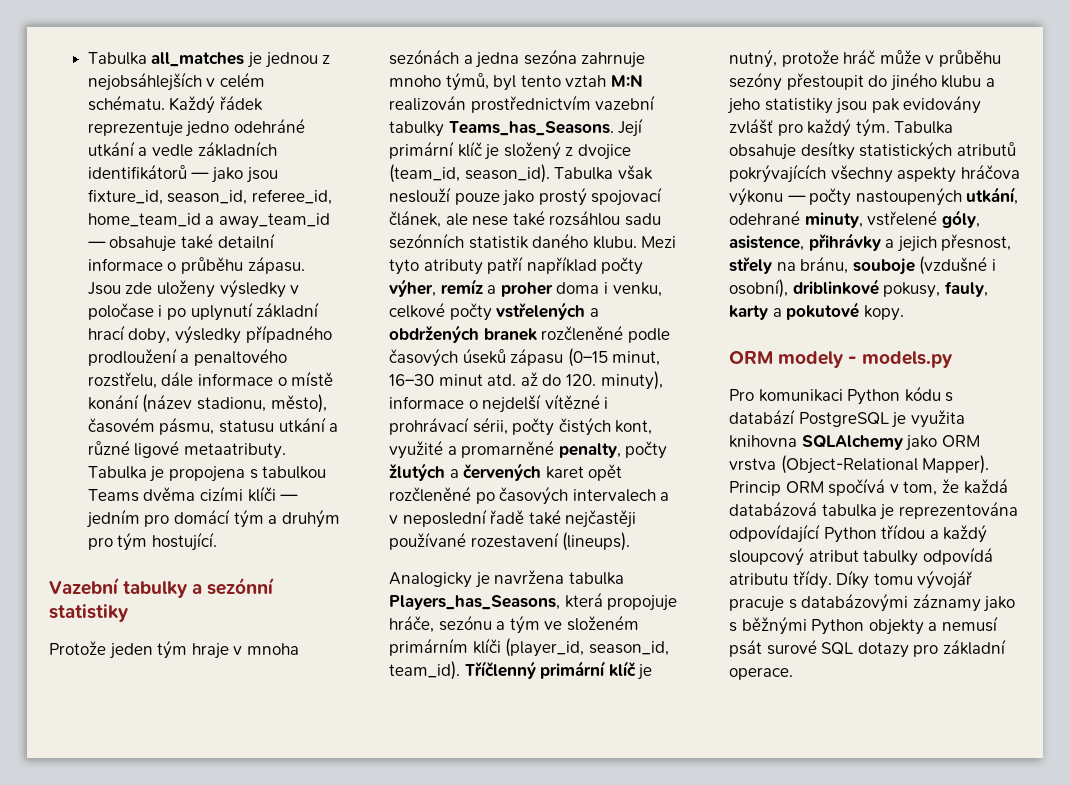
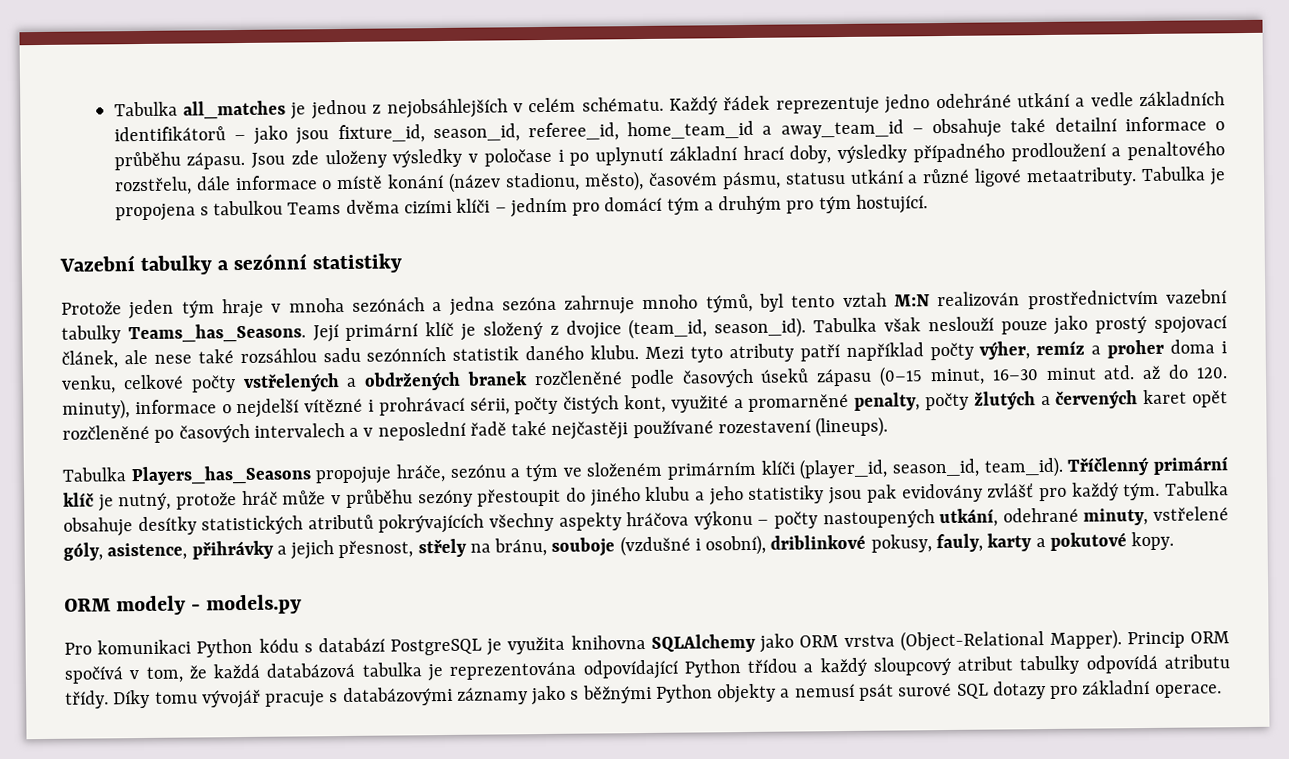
- Každý řádek reprezentuje jedno odehráné utkání a vedle základních identifikátorů — jako jsou fixture_id, season_id, referee_id, home_team_id a away_team_id — obsahuje také detailní informace o průběhu zápasu.
+ Každý řádek reprezentuje jedno odehráné utkání a vedle základních identifikátorů – jako jsou fixture_id, season_id, referee_id, home_team_id a away_team_id – obsahuje také detailní informace o průběhu zápasu.
- Tabulka je propojena s tabulkou Teams dvěma cizími klíči — jedním pro domácí tým a druhým pro tým hostující.
+ Tabulka je propojena s tabulkou Teams dvěma cizími klíči – jedním pro domácí tým a druhým pro tým hostující.
- Analogicky je navržena tabulka Players_has_Seasons, která propojuje hráče, sezónu a tým ve složeném primárním klíči (player_id, season_id, team_id).
+ Tabulka Players_has_Seasons propojuje hráče, sezónu a tým ve složeném primárním klíči (player_id, season_id, team_id).
- Tabulka obsahuje desítky statistických atributů pokrývajících všechny aspekty hráčova výkonu — počty nastoupených utkání, odehrané minuty, vstřelené góly, asistence, přihrávky a jejich přesnost, střely na bránu, souboje (vzdušné i osobní), driblinkové pokusy, fauly, karty a pokutové kopy.
+ Tabulka obsahuje desítky statistických atributů pokrývajících všechny aspekty hráčova výkonu – počty nastoupených utkání, odehrané minuty, vstřelené góly, asistence, přihrávky a jejich přesnost, střely na bránu, souboje (vzdušné i osobní), driblinkové pokusy, fauly, karty a pokutové kopy.

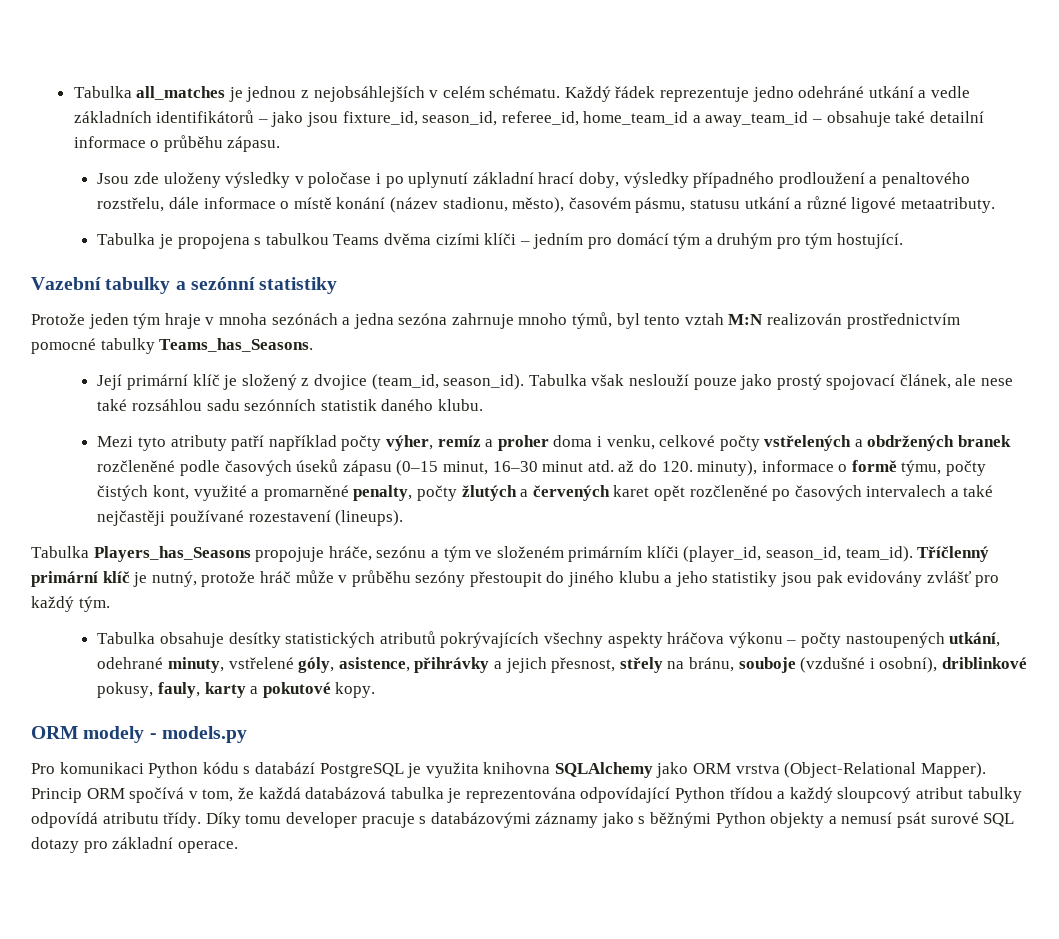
- Každý řádek reprezentuje jedno odehráné utkání a vedle základních identifikátorů – jako jsou fixture_id, season_id, referee_id, home_team_id a away_team_id – obsahuje také detailní informace o průběhu zápasu. Jsou zde uloženy výsledky v poločase i po uplynutí základní hrací doby, výsledky případného prodloužení a penaltového rozstřelu, dále informace o místě konání (název stadionu, město), časovém pásmu, statusu utkání a různé ligové metaatributy. Tabulka je propojena s tabulkou Teams dvěma cizími klíči – jedním pro domácí tým a druhým pro tým hostující.
+ Každý řádek reprezentuje jedno odehráné utkání a vedle základních identifikátorů – jako jsou fixture_id, season_id, referee_id, home_team_id a away_team_id – obsahuje také detailní informace o průběhu zápasu.
+ Jsou zde uloženy výsledky v poločase i po uplynutí základní hrací doby, výsledky případného prodloužení a penaltového rozstřelu, dále informace o místě konání (název stadionu, město), časovém pásmu, statusu utkání a různé ligové metaatributy.
+ Tabulka je propojena s tabulkou Teams dvěma cizími klíči – jedním pro domácí tým a druhým pro tým hostující.
- Protože jeden tým hraje v mnoha sezónách a jedna sezóna zahrnuje mnoho týmů, byl tento vztah M:N realizován prostřednictvím vazební tabulky Teams_has_Seasons. Její primární klíč je složený z dvojice (team_id, season_id).
+ Protože jeden tým hraje v mnoha sezónách a jedna sezóna zahrnuje mnoho týmů, byl tento vztah M:N realizován prostřednictvím pomocné tabulky Teams_has_Seasons.
+ Její primární klíč je složený z dvojice (team_id, season_id).
- Tabulka však neslouží pouze jako prostý spojovací článek, ale nese také rozsáhlou sadu sezónních statistik daného klubu. Mezi tyto atributy patří například počty výher, remíz a proher doma i venku, celkové počty vstřelených a obdržených branek rozčleněné podle časových úseků zápasu (0–15 minut, 16–30 minut atd. až do 120. minuty), informace o nejdelší vítězné i prohrávací sérii, počty čistých kont, využité a promarněné penalty, počty žlutých a červených karet opět rozčleněné po časových intervalech a v neposlední řadě také nejčastěji používané rozestavení (lineups).
+ Tabulka však neslouží pouze jako prostý spojovací článek, ale nese také rozsáhlou sadu sezónních statistik daného klubu.
+ Mezi tyto atributy patří například počty výher, remíz a proher doma i venku, celkové počty vstřelených a obdržených branek rozčleněné podle časových úseků zápasu (0–15 minut, 16–30 minut atd. až do 120. minuty), informace o formě týmu, počty čistých kont, využité a promarněné penalty, počty žlutých a červených karet opět rozčleněné po časových intervalech a také nejčastěji používané rozestavení (lineups).
- Tříčlenný primární klíč je nutný, protože hráč může v průběhu sezóny přestoupit do jiného klubu a jeho statistiky jsou pak evidovány zvlášť pro každý tým. Tabulka obsahuje desítky statistických atributů pokrývajících všechny aspekty hráčova výkonu – počty nastoupených utkání, odehrané minuty, vstřelené góly, asistence, přihrávky a jejich přesnost, střely na bránu, souboje (vzdušné i osobní), driblinkové pokusy, fauly, karty a pokutové kopy.
+ Tříčlenný primární klíč je nutný, protože hráč může v průběhu sezóny přestoupit do jiného klubu a jeho statistiky jsou pak evidovány zvlášť pro každý tým.
+ Tabulka obsahuje desítky statistických atributů pokrývajících všechny aspekty hráčova výkonu – počty nastoupených utkání, odehrané minuty, vstřelené góly, asistence, přihrávky a jejich přesnost, střely na bránu, souboje (vzdušné i osobní), driblinkové pokusy, fauly, karty a pokutové kopy.
- Díky tomu vývojář pracuje s databázovými záznamy jako s běžnými Python objekty a nemusí psát surové SQL dotazy pro základní operace.
+ Díky tomu developer pracuje s databázovými záznamy jako s běžnými Python objekty a nemusí psát surové SQL dotazy pro základní operace.

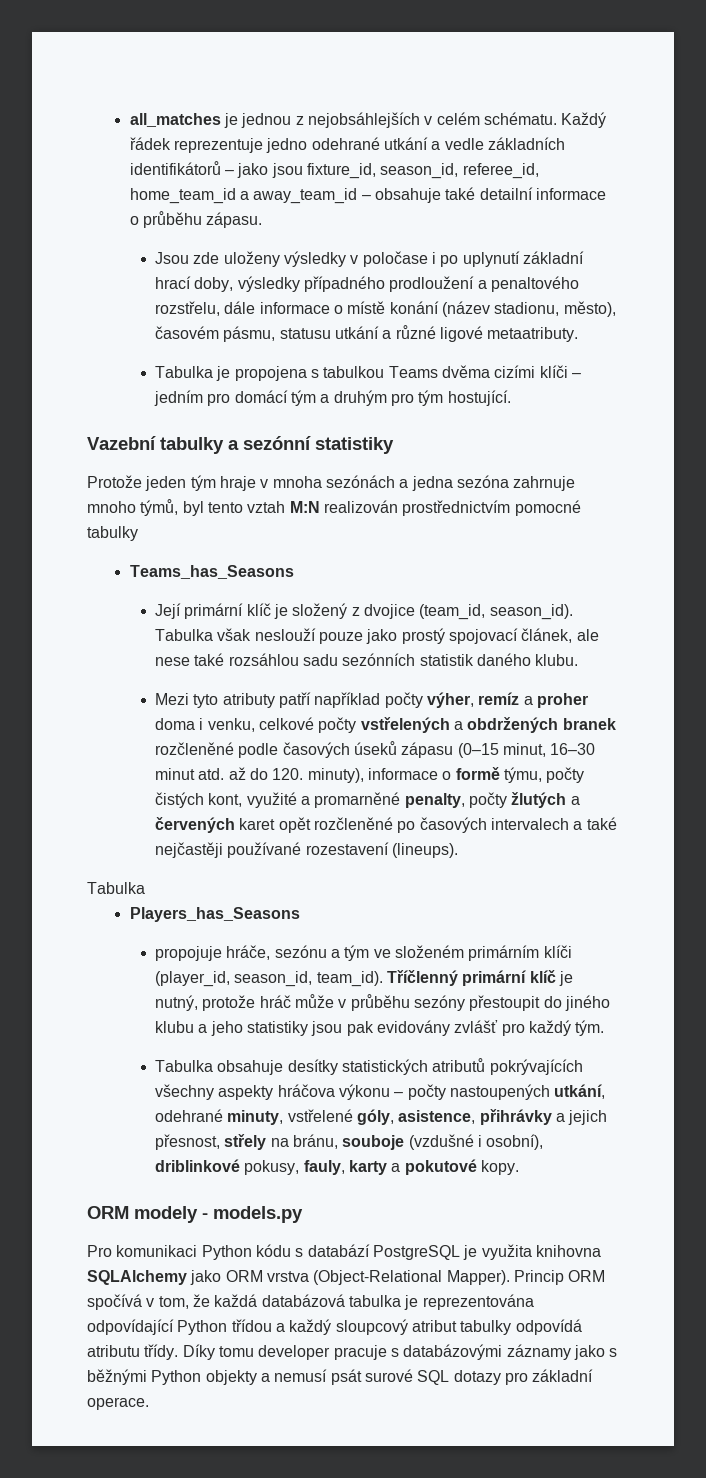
- Tabulka all_matches je jednou z nejobsáhlejších v celém schématu.
+ all_matches je jednou z nejobsáhlejších v celém schématu.
- Každý řádek reprezentuje jedno odehráné utkání a vedle základních identifikátorů – jako jsou fixture_id, season_id, referee_id, home_team_id a away_team_id – obsahuje také detailní informace o průběhu zápasu.
+ Každý řádek reprezentuje jedno odehrané utkání a vedle základních identifikátorů – jako jsou fixture_id, season_id, referee_id, home_team_id a away_team_id – obsahuje také detailní informace o průběhu zápasu.
- Protože jeden tým hraje v mnoha sezónách a jedna sezóna zahrnuje mnoho týmů, byl tento vztah M:N realizován prostřednictvím pomocné tabulky Teams_has_Seasons.
+ Protože jeden tým hraje v mnoha sezónách a jedna sezóna zahrnuje mnoho týmů, byl tento vztah M:N realizován prostřednictvím pomocné tabulky
+ Teams_has_Seasons
  Mezi tyto atributy patří například počty výher, remíz a proher doma i venku, celkové počty vstřelených a obdržených branek rozčleněné podle časových úseků zápasu (0–15 minut, 16–30 minut atd. až do 120. minuty), informace o formě týmu, počty čistých kont, využité a promarněné penalty, počty žlutých a červených karet opět rozčleněné po časových intervalech a také nejčastěji používané rozestavení (lineups).
- Tabulka Players_has_Seasons propojuje hráče, sezónu a tým ve složeném primárním klíči (player_id, season_id, team_id).
+ Tabulka
+ Players_has_Seasons
+ propojuje hráče, sezónu a tým ve složeném primárním klíči (player_id, season_id, team_id).

